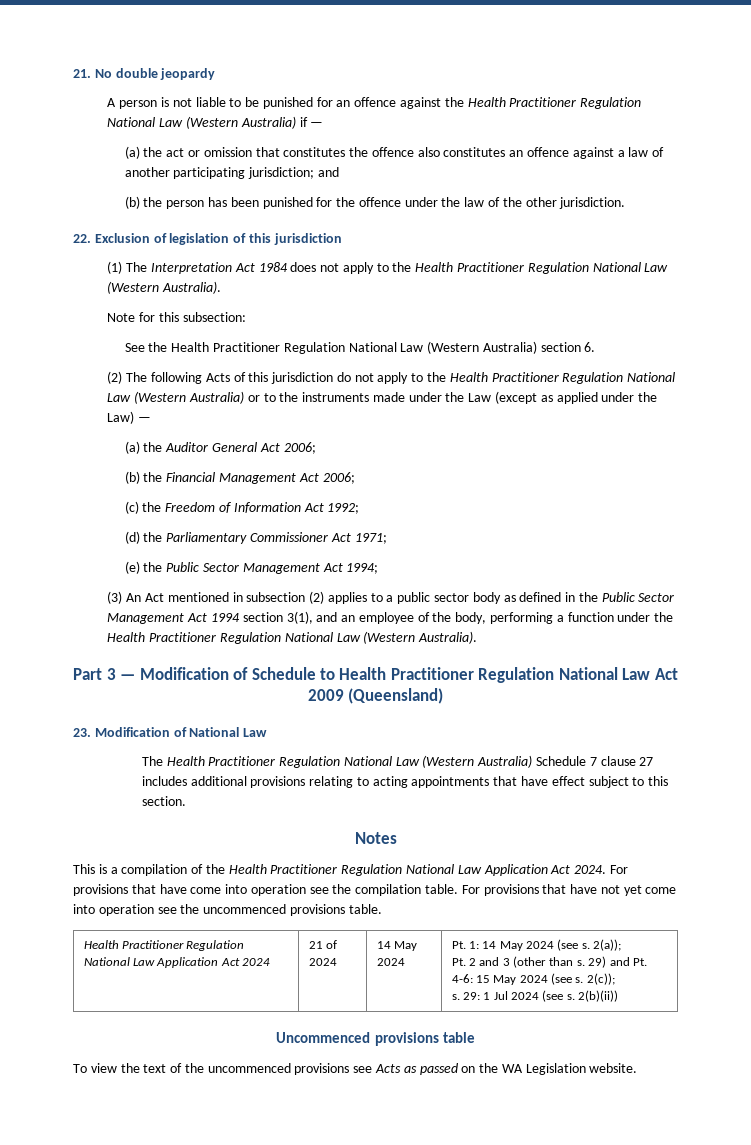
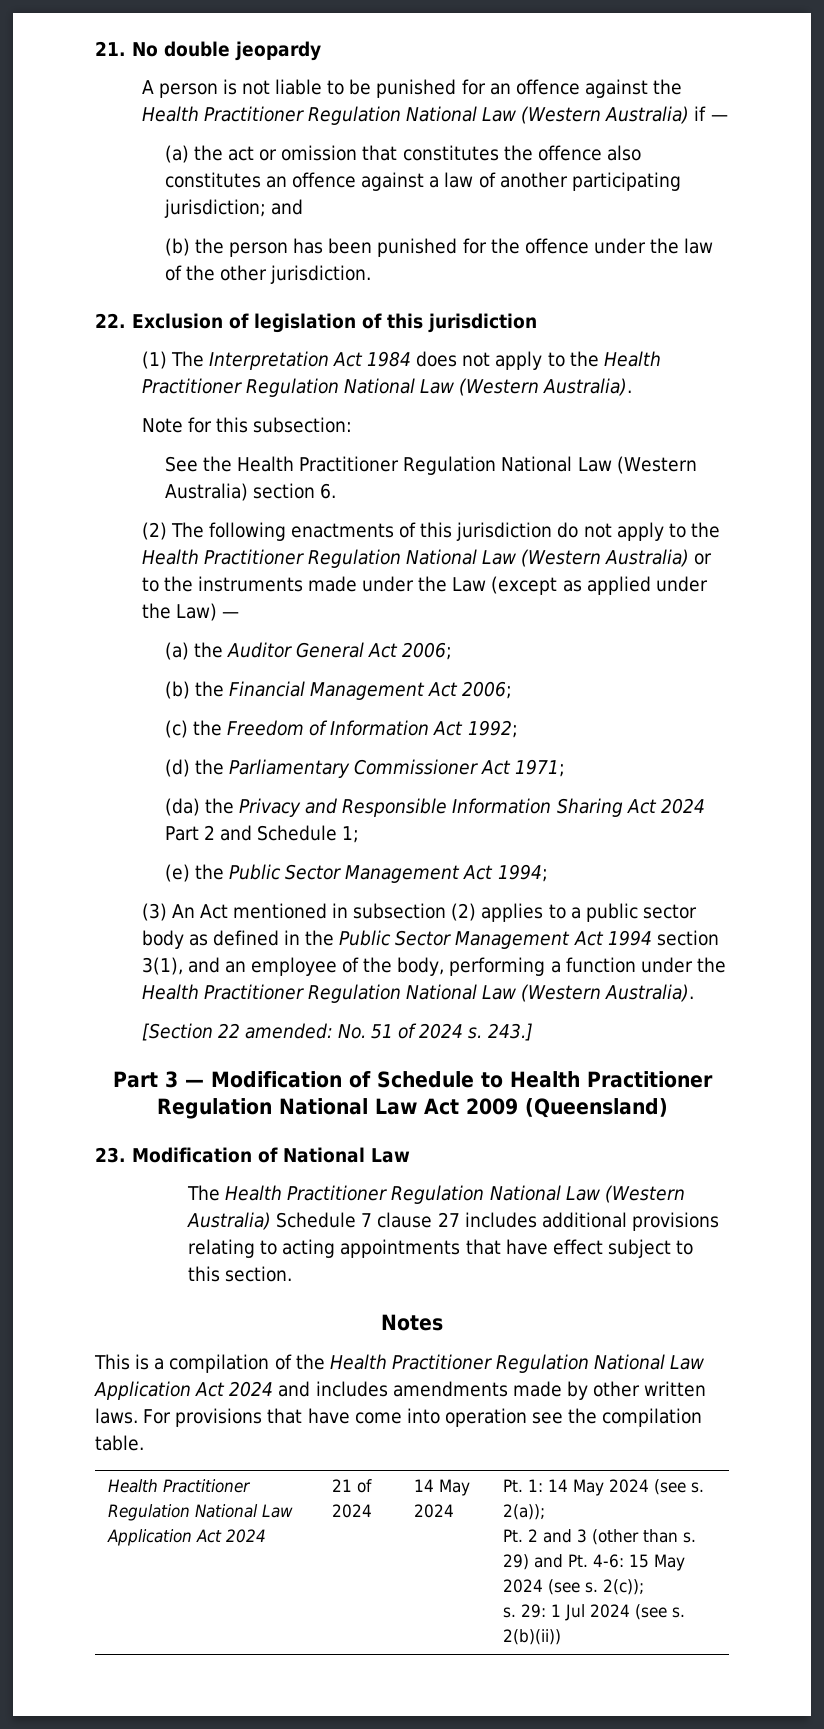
- (2) The following Acts of this jurisdiction do not apply to the Health Practitioner Regulation National Law (Western Australia) or to the instruments made under the Law (except as applied under the Law) —
+ (2) The following enactments of this jurisdiction do not apply to the Health Practitioner Regulation National Law (Western Australia) or to the instruments made under the Law (except as applied under the Law) —
+ (da) the Privacy and Responsible Information Sharing Act 2024 Part 2 and Schedule 1;
+ [Section 22 amended: No. 51 of 2024 s. 243.]
- This is a compilation of the Health Practitioner Regulation National Law Application Act 2024.
+ This is a compilation of the Health Practitioner Regulation National Law Application Act 2024 and includes amendments made by other written laws.
- For provisions that have not yet come into operation see the uncommenced provisions table.
- Uncommenced provisions table
- To view the text of the uncommenced provisions see Acts as passed on the WA Legislation website.

